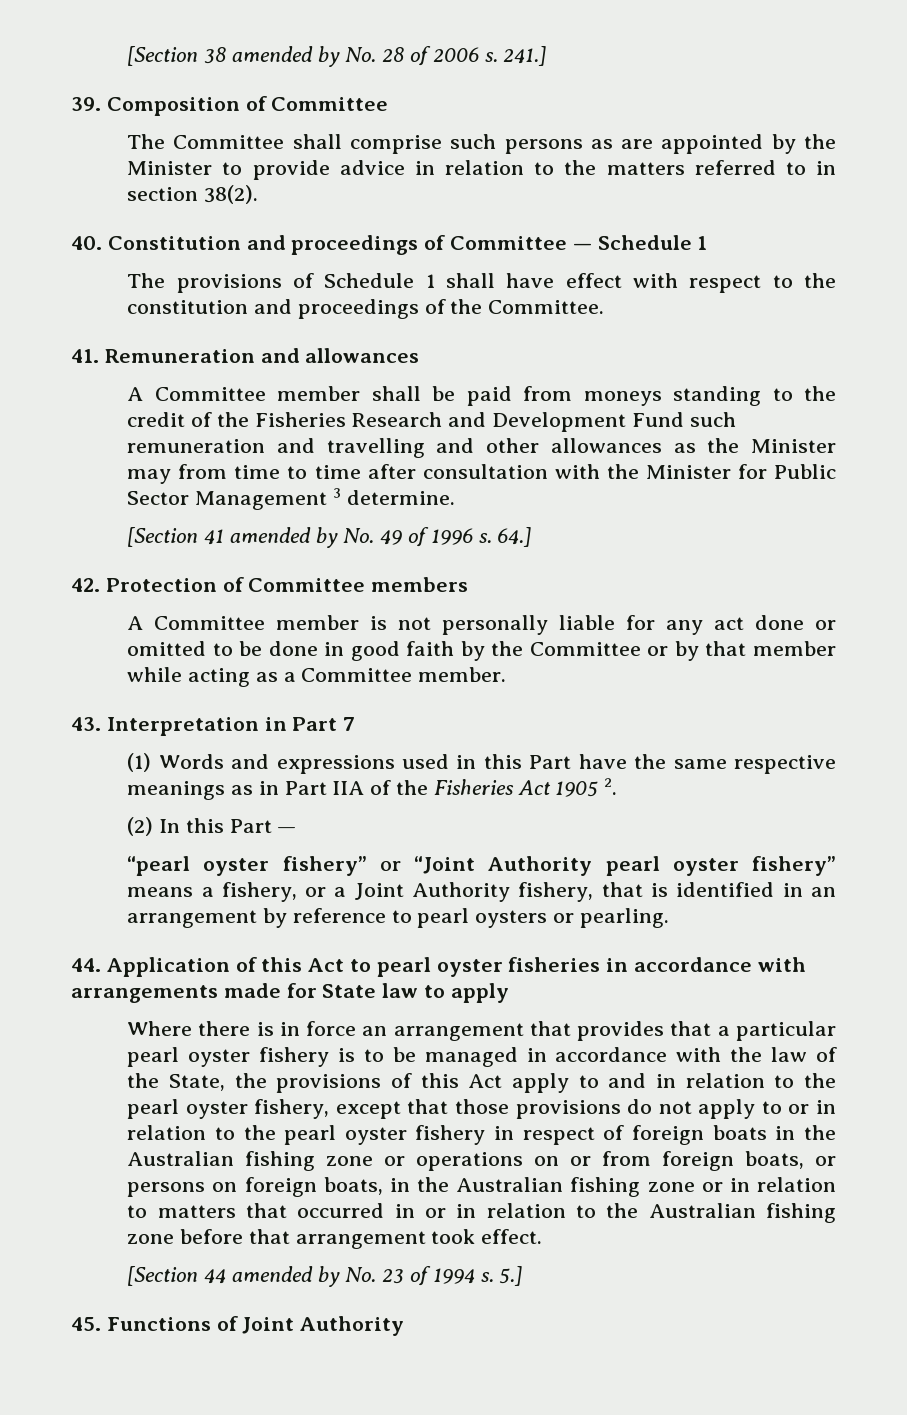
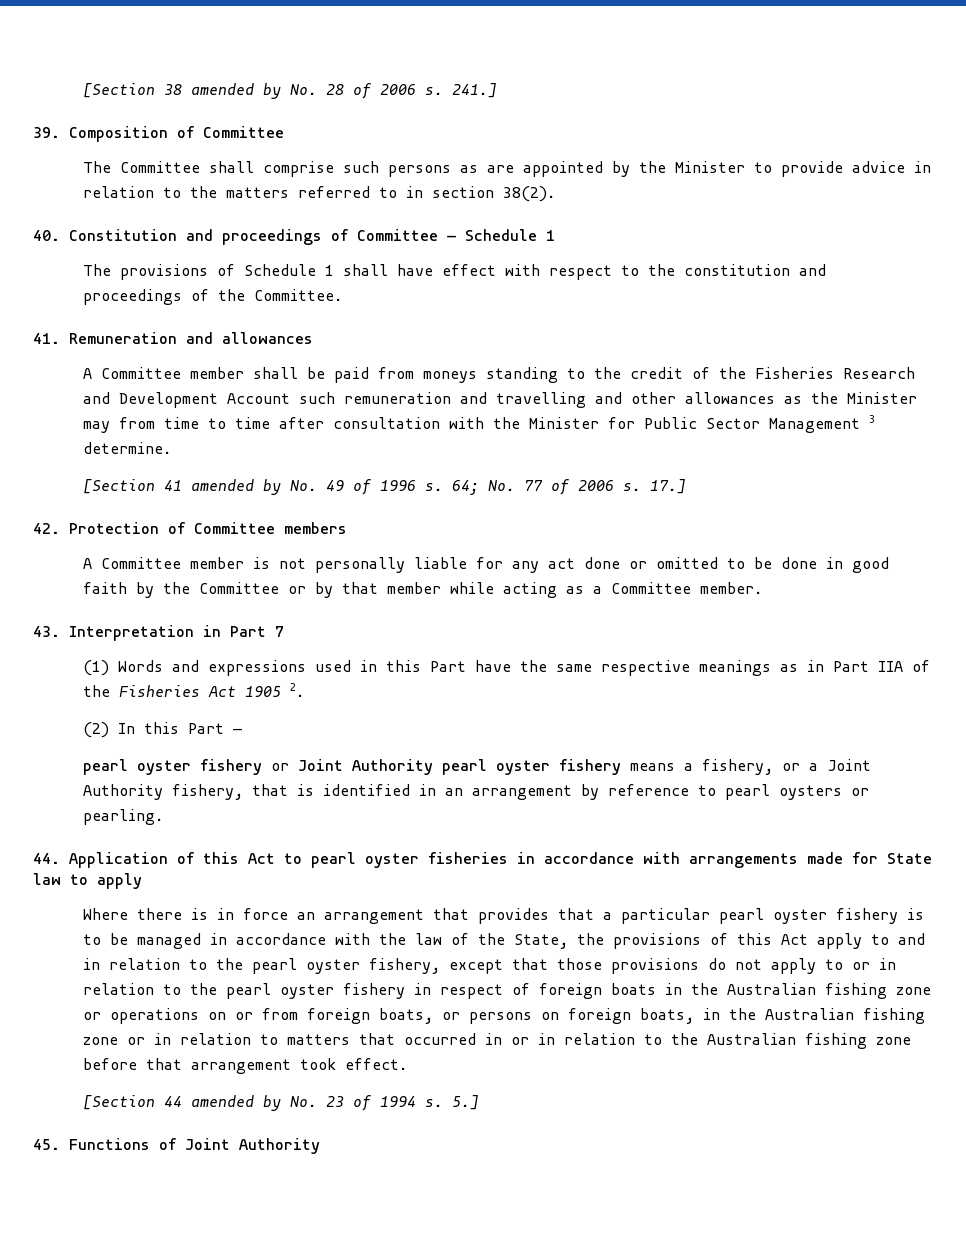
- A Committee member shall be paid from moneys standing to the credit of the Fisheries Research and Development Fund such remuneration and travelling and other allowances as the Minister may from time to time after consultation with the Minister for Public Sector Management 3 determine.
+ A Committee member shall be paid from moneys standing to the credit of the Fisheries Research and Development Account such remuneration and travelling and other allowances as the Minister may from time to time after consultation with the Minister for Public Sector Management 3 determine.
- 64.]
+ 64; No. 77 of 2006 s. 17.]
- “pearl oyster fishery” or “Joint Authority pearl oyster fishery” means a fishery, or a Joint Authority fishery, that is identified in an arrangement by reference to pearl oysters or pearling.
+ pearl oyster fishery or Joint Authority pearl oyster fishery means a fishery, or a Joint Authority fishery, that is identified in an arrangement by reference to pearl oysters or pearling.

